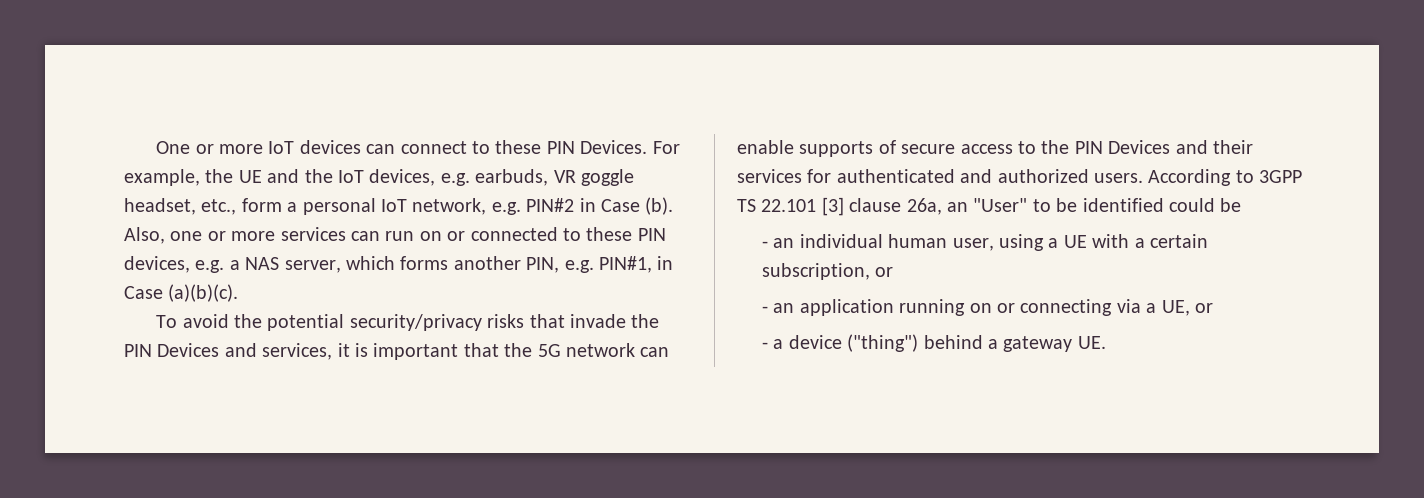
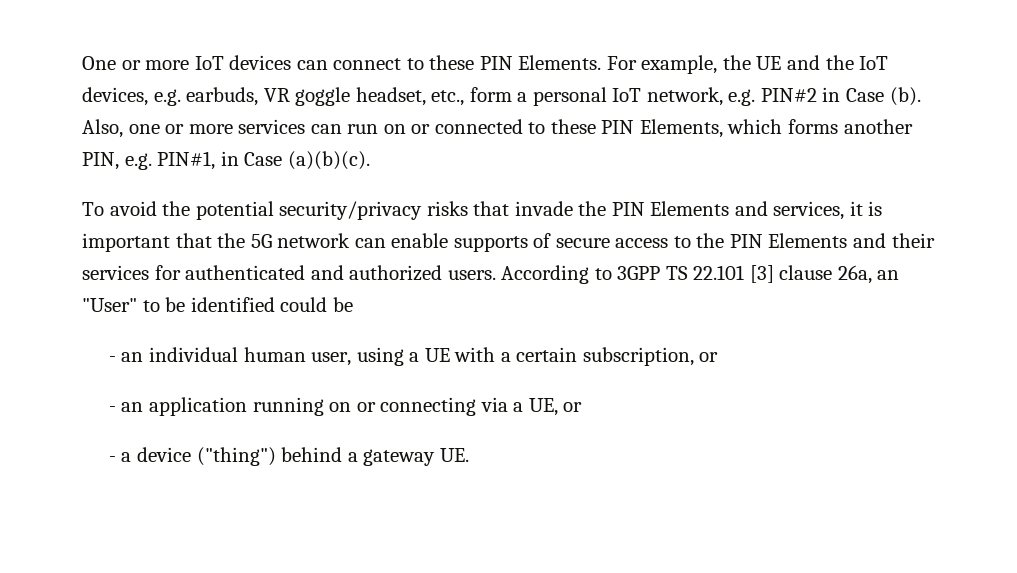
- One or more IoT devices can connect to these PIN Devices.
+ One or more IoT devices can connect to these PIN Elements.
- Also, one or more services can run on or connected to these PIN devices, e.g. a NAS server, which forms another PIN, e.g. PIN#1, in Case (a)(b)(c).
+ Also, one or more services can run on or connected to these PIN Elements, which forms another PIN, e.g. PIN#1, in Case (a)(b)(c).
- To avoid the potential security/privacy risks that invade the PIN Devices and services, it is important that the 5G network can enable supports of secure access to the PIN Devices and their services for authenticated and authorized users.
+ To avoid the potential security/privacy risks that invade the PIN Elements and services, it is important that the 5G network can enable supports of secure access to the PIN Elements and their services for authenticated and authorized users.

